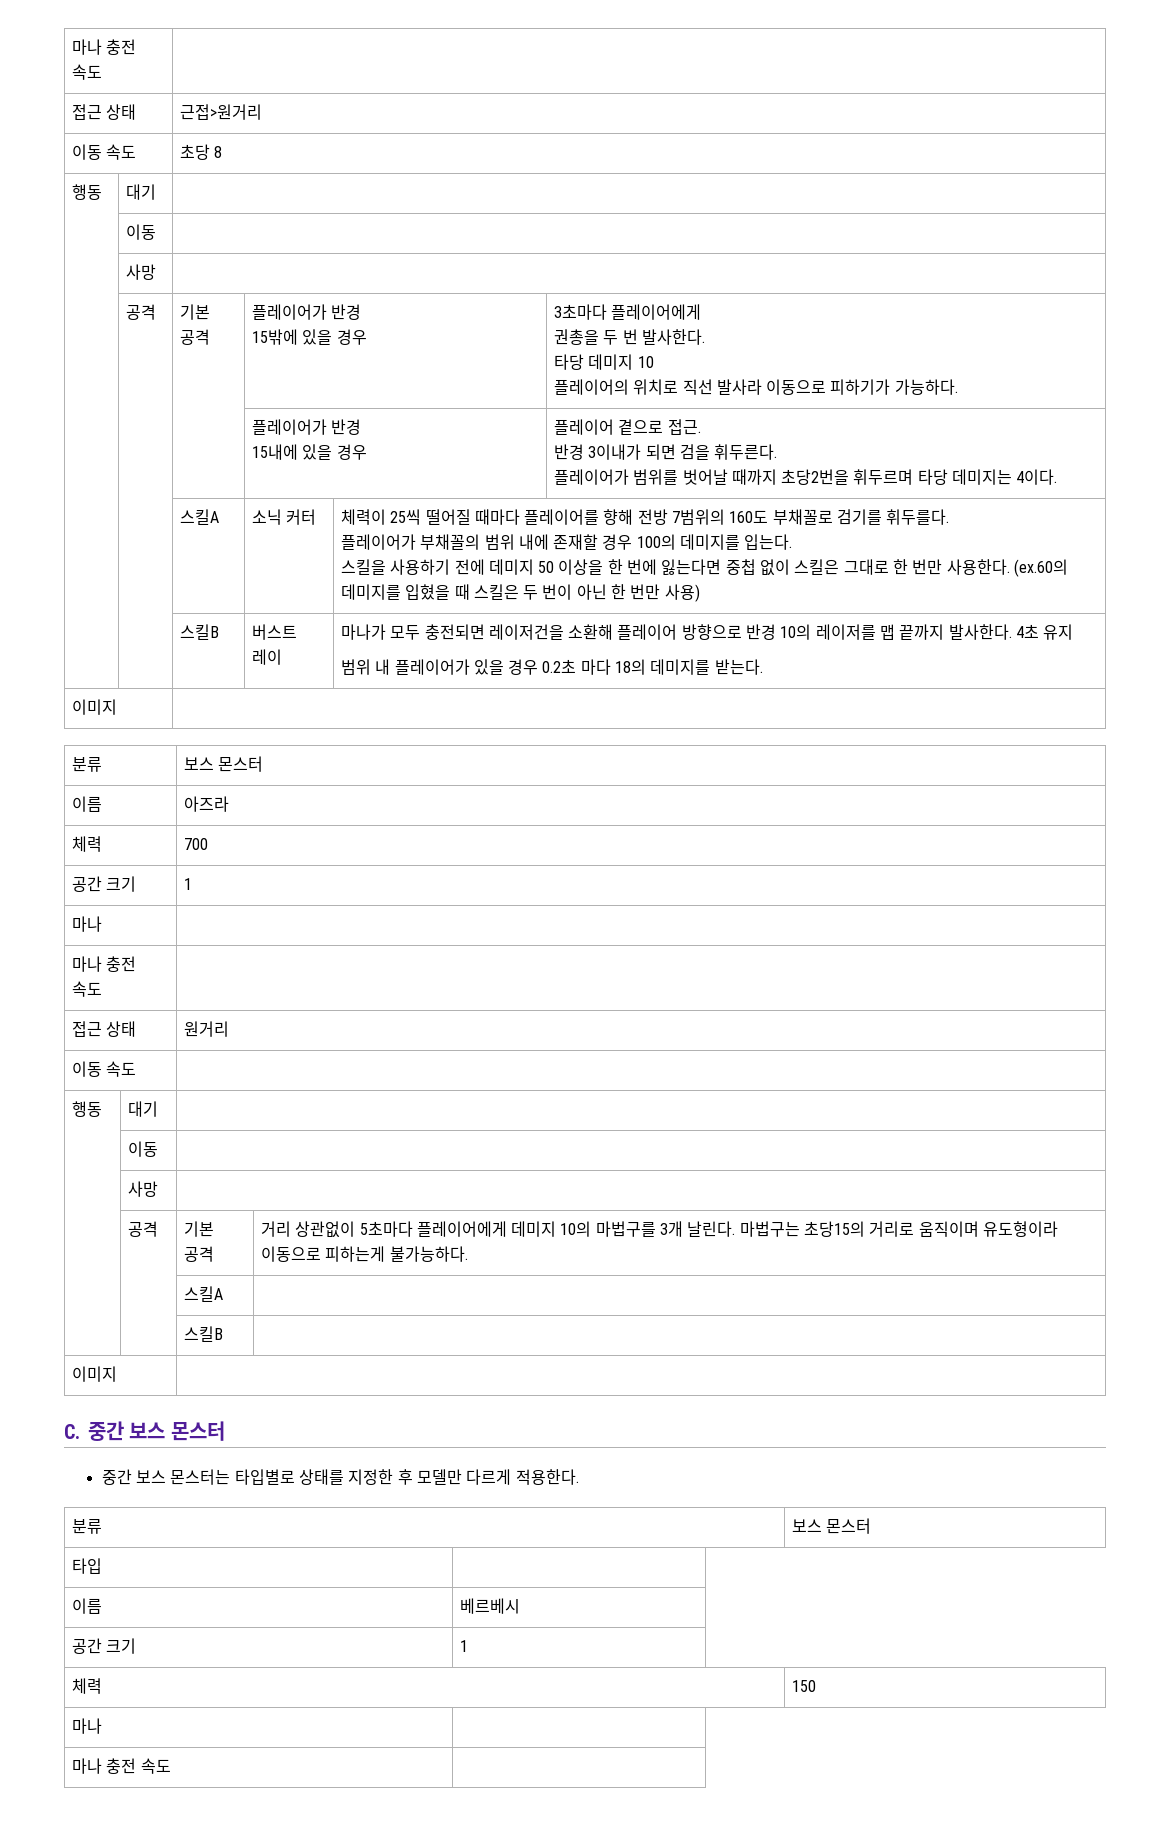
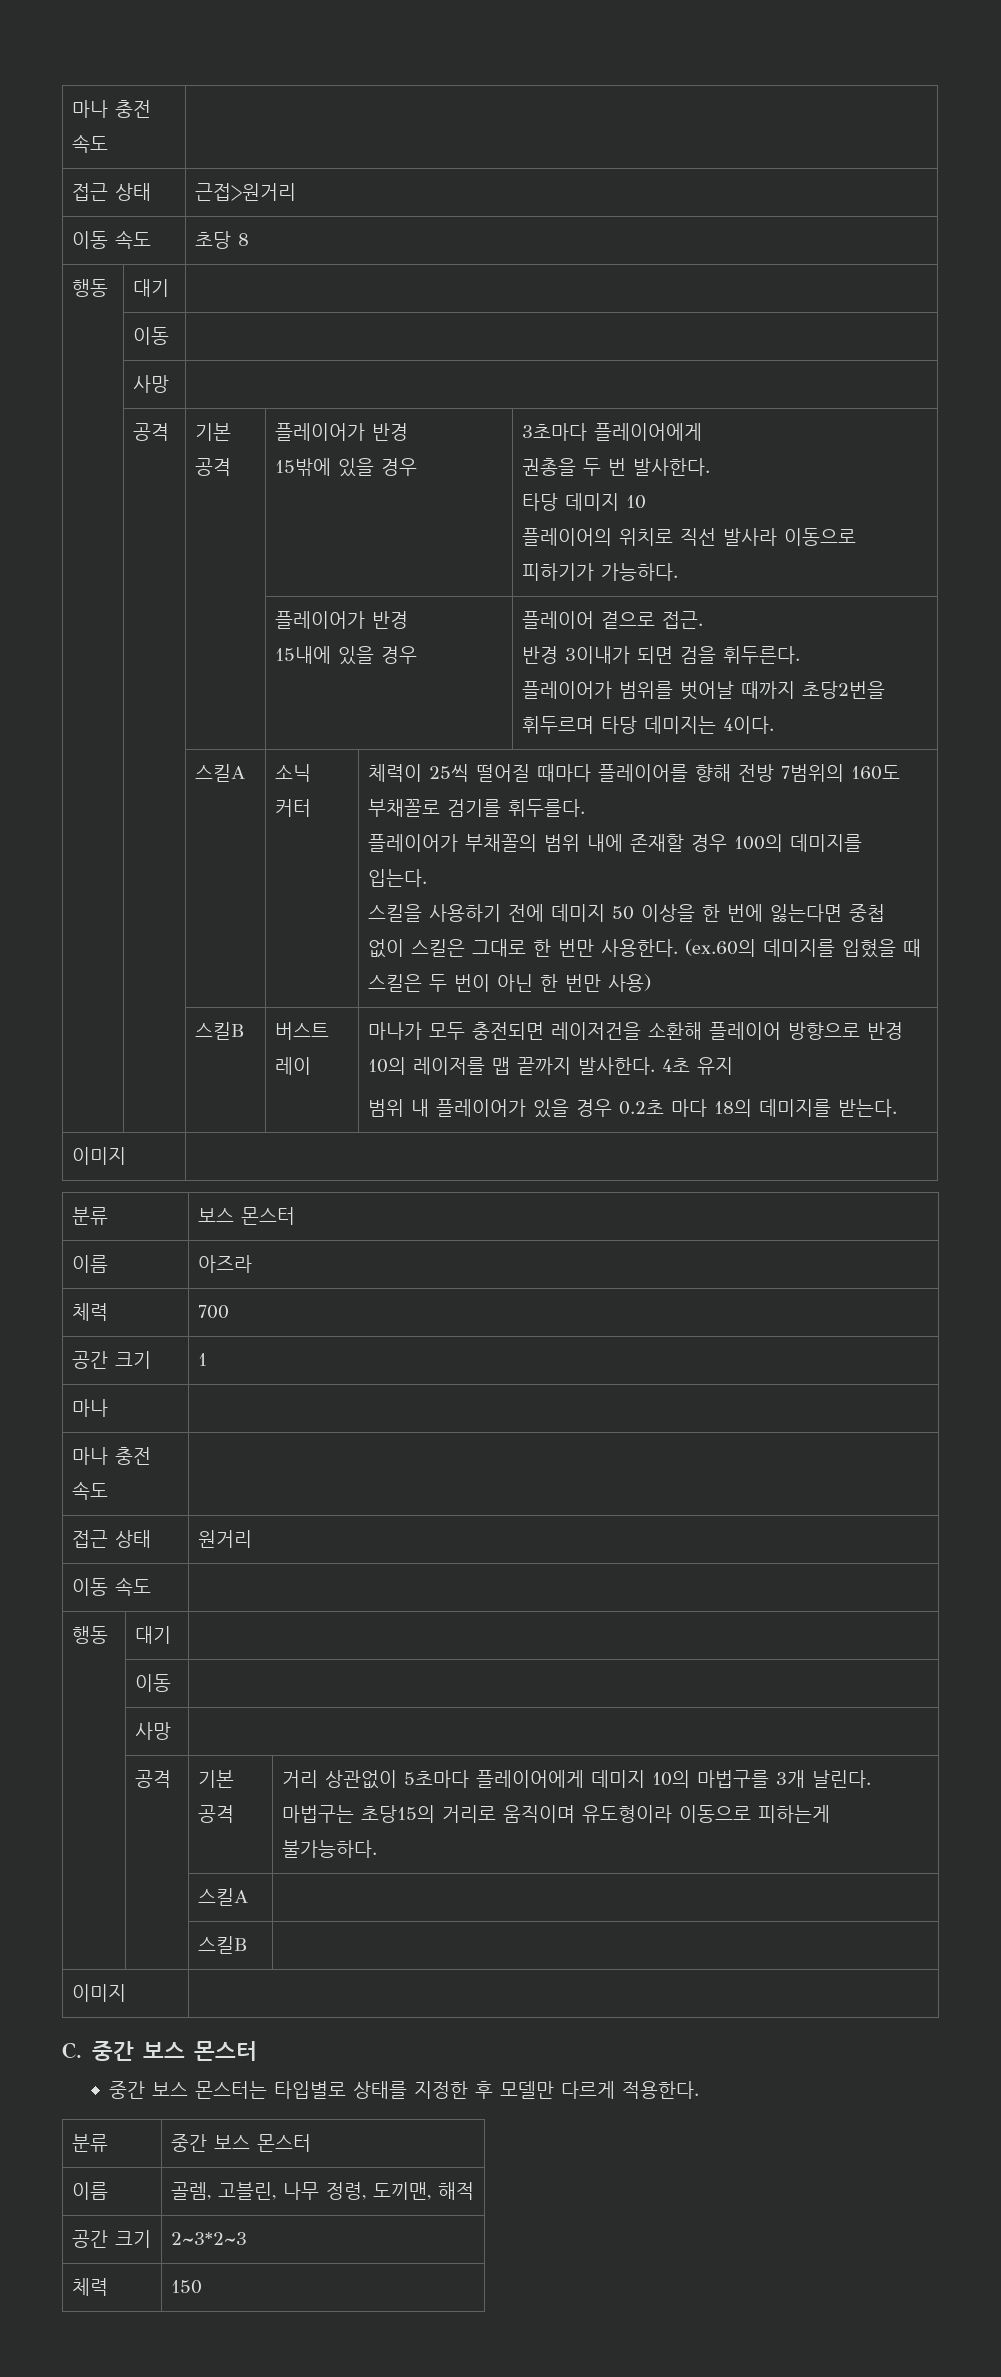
  중간 보스 몬스터는 타입별로 상태를 지정한 후 모델만 다르게 적용한다.
- 분류 | 보스 몬스터
- 타입 |
- 이름 | 베르베시
- 공간 크기 | 1
+ 분류 | 중간 보스 몬스터
+ 이름 | 골렘, 고블린, 나무 정령, 도끼맨, 해적
+ 공간 크기 | 2~3*2~3
  체력 | 150
- 마나 |
- 마나 충전 속도 |

